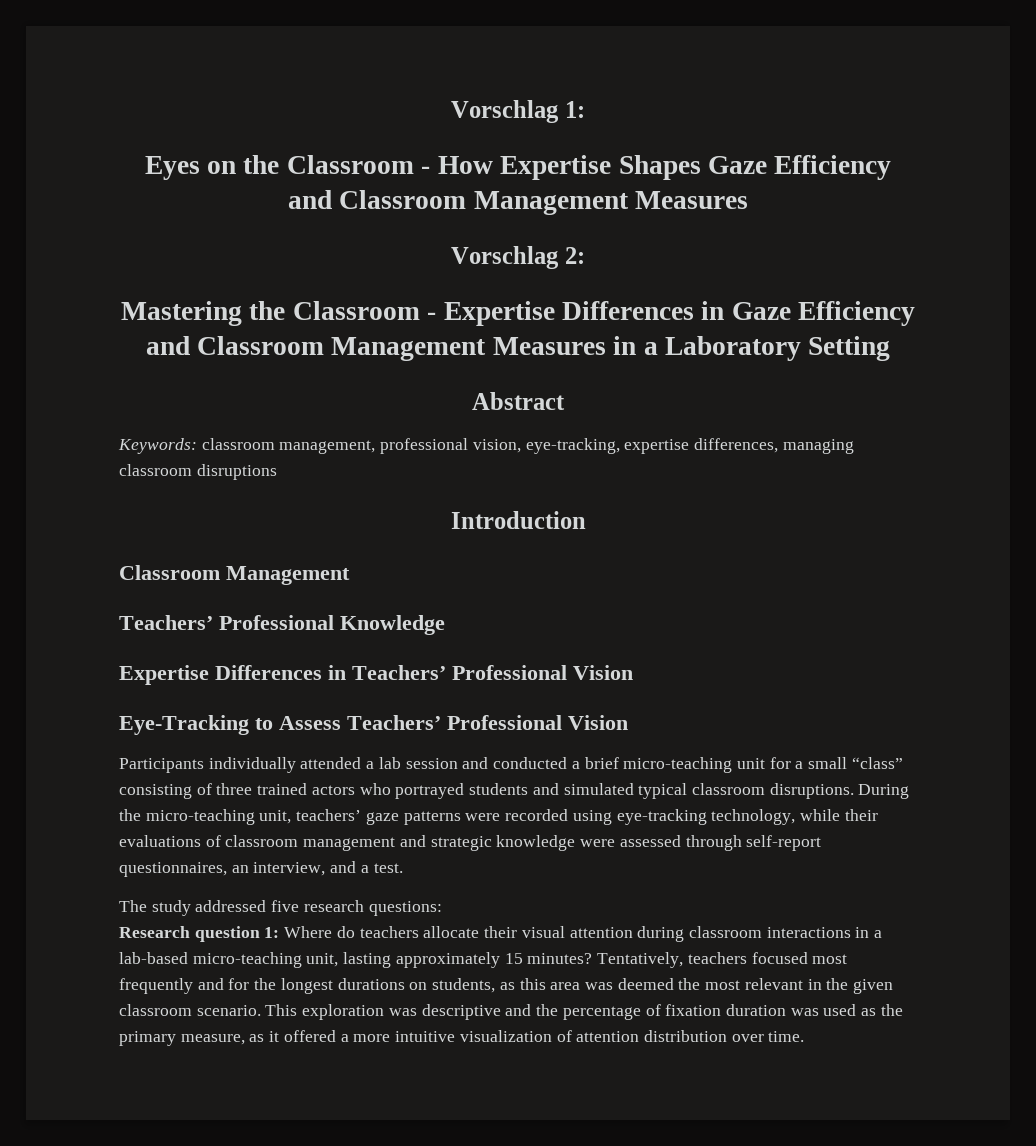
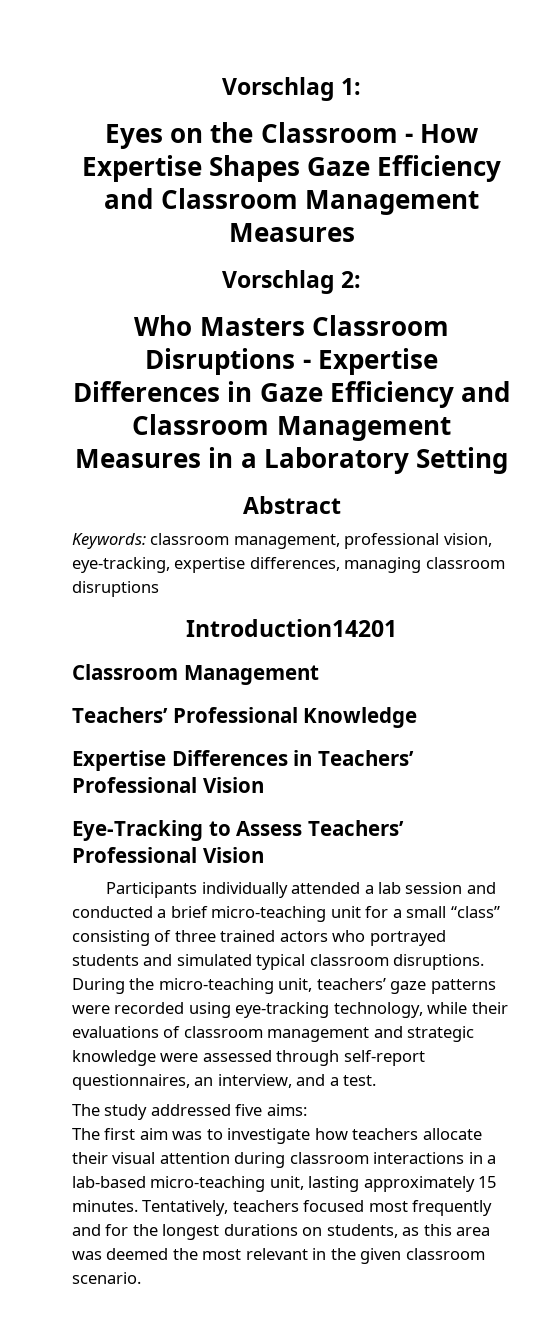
- Mastering the Classroom - Expertise Differences in Gaze Efficiency and Classroom Management Measures in a Laboratory Setting
+ Who Masters Classroom Disruptions - Expertise Differences in Gaze Efficiency and Classroom Management Measures in a Laboratory Setting
- Introduction
+ Introduction14201
- The study addressed five research questions:
- Research question 1: Where do teachers allocate their visual attention during classroom interactions in a lab-based micro-teaching unit, lasting approximately 15 minutes?
+ The study addressed five aims:
+ The first aim was to investigate how teachers allocate their visual attention during classroom interactions in a lab-based micro-teaching unit, lasting approximately 15 minutes.
- This exploration was descriptive and the percentage of fixation duration was used as the primary measure, as it offered a more intuitive visualization of attention distribution over time.

